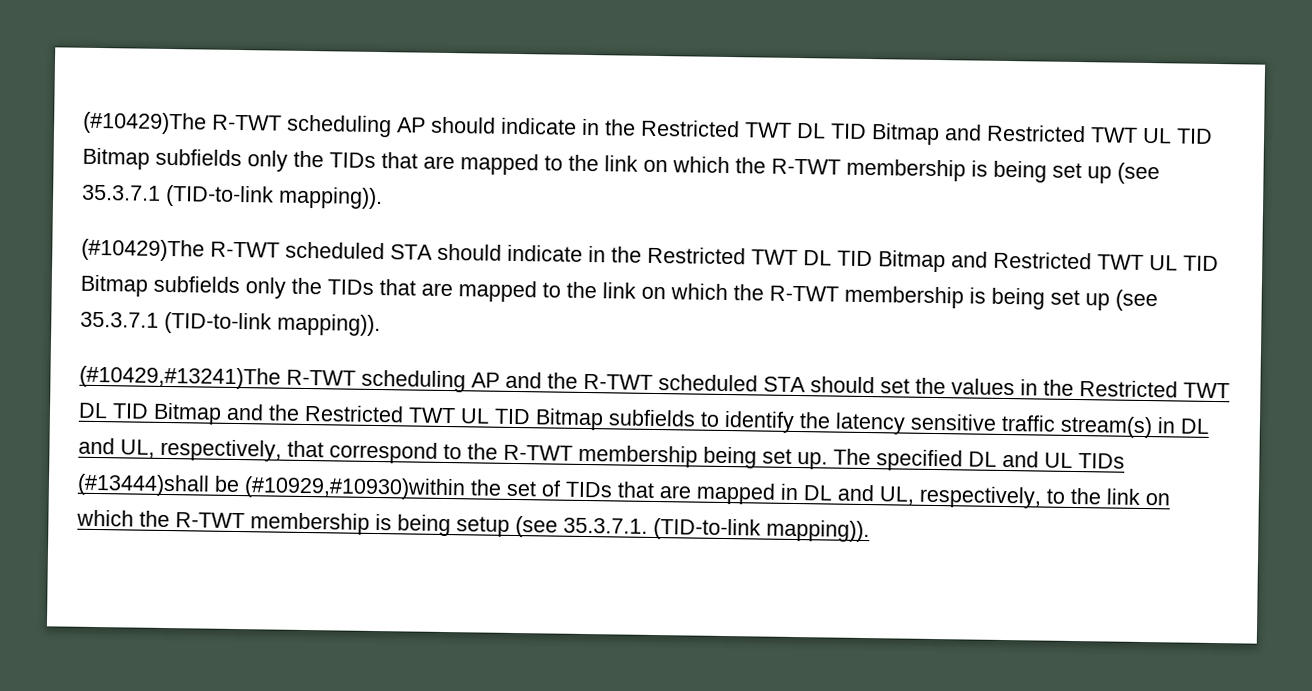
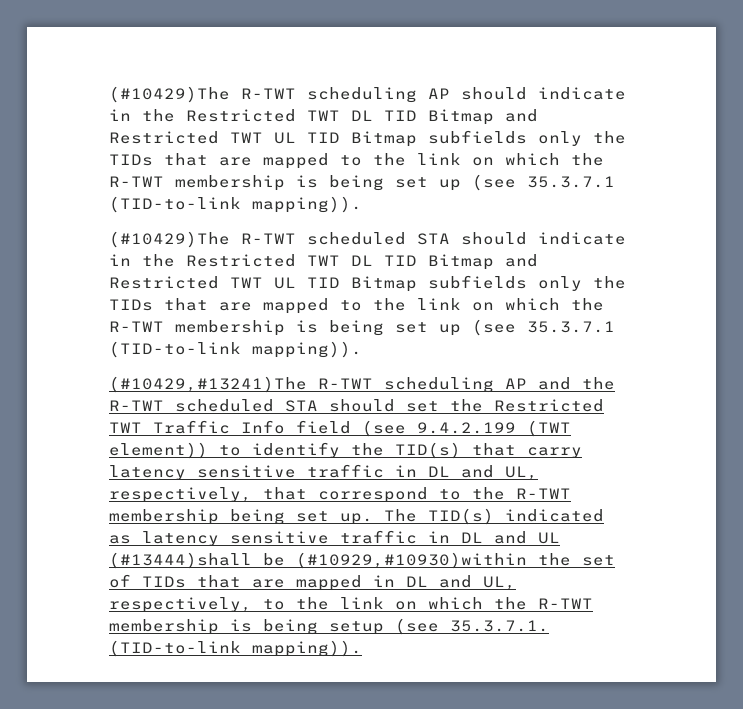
- (#10429,#13241)The R-TWT scheduling AP and the R-TWT scheduled STA should set the values in the Restricted TWT DL TID Bitmap and the Restricted TWT UL TID Bitmap subfields to identify the latency sensitive traffic stream(s) in DL and UL, respectively, that correspond to the R-TWT membership being set up.
+ (#10429,#13241)The R-TWT scheduling AP and the R-TWT scheduled STA should set the Restricted TWT Traffic Info field (see 9.4.2.199 (TWT element)) to identify the TID(s) that carry latency sensitive traffic in DL and UL, respectively, that correspond to the R-TWT membership being set up.
- The specified DL and UL TIDs (#13444)shall be (#10929,#10930)within the set of TIDs that are mapped in DL and UL, respectively, to the link on which the R-TWT membership is being setup (see 35.3.7.1. (TID-to-link mapping)).
+ The TID(s) indicated as latency sensitive traffic in DL and UL (#13444)shall be (#10929,#10930)within the set of TIDs that are mapped in DL and UL, respectively, to the link on which the R-TWT membership is being setup (see 35.3.7.1. (TID-to-link mapping)).

